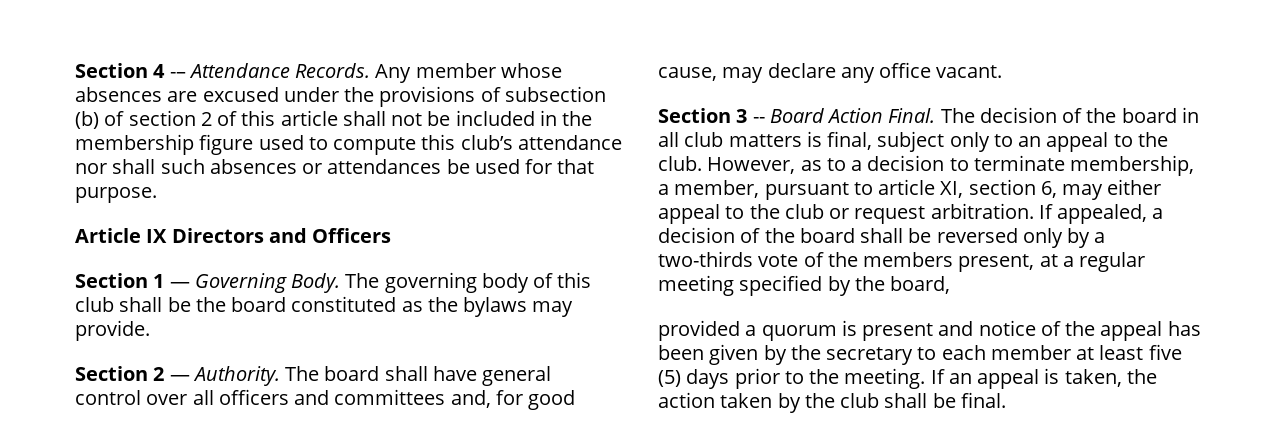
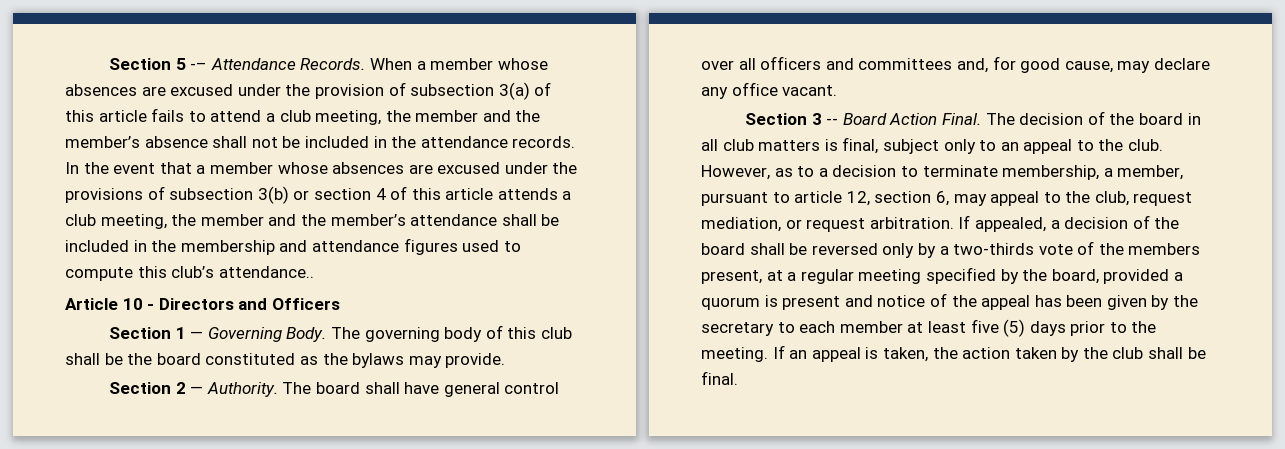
- Section 4 -– Attendance Records.
+ Section 5 -– Attendance Records.
- Any member whose absences are excused under the provisions of subsection (b) of section 2 of this article shall not be included in the membership figure used to compute this club’s attendance nor shall such absences or attendances be used for that purpose.
+ When a member whose absences are excused under the provision of subsection 3(a) of this article fails to attend a club meeting, the member and the member’s absence shall not be included in the attendance records. In the event that a member whose absences are excused under the provisions of subsection 3(b) or section 4 of this article attends a club meeting, the member and the member’s attendance shall be included in the membership and attendance figures used to compute this club’s attendance..
- Article IX Directors and Officers
+ Article 10 - Directors and Officers
- However, as to a decision to terminate membership, a member, pursuant to article XI, section 6, may either appeal to the club or request arbitration.
+ However, as to a decision to terminate membership, a member, pursuant to article 12, section 6, may appeal to the club, request mediation, or request arbitration.
- If appealed, a decision of the board shall be reversed only by a two-thirds vote of the members present, at a regular meeting specified by the board,
- provided a quorum is present and notice of the appeal has been given by the secretary to each member at least five (5) days prior to the meeting.
+ If appealed, a decision of the board shall be reversed only by a two-thirds vote of the members present, at a regular meeting specified by the board, provided a quorum is present and notice of the appeal has been given by the secretary to each member at least five (5) days prior to the meeting.

